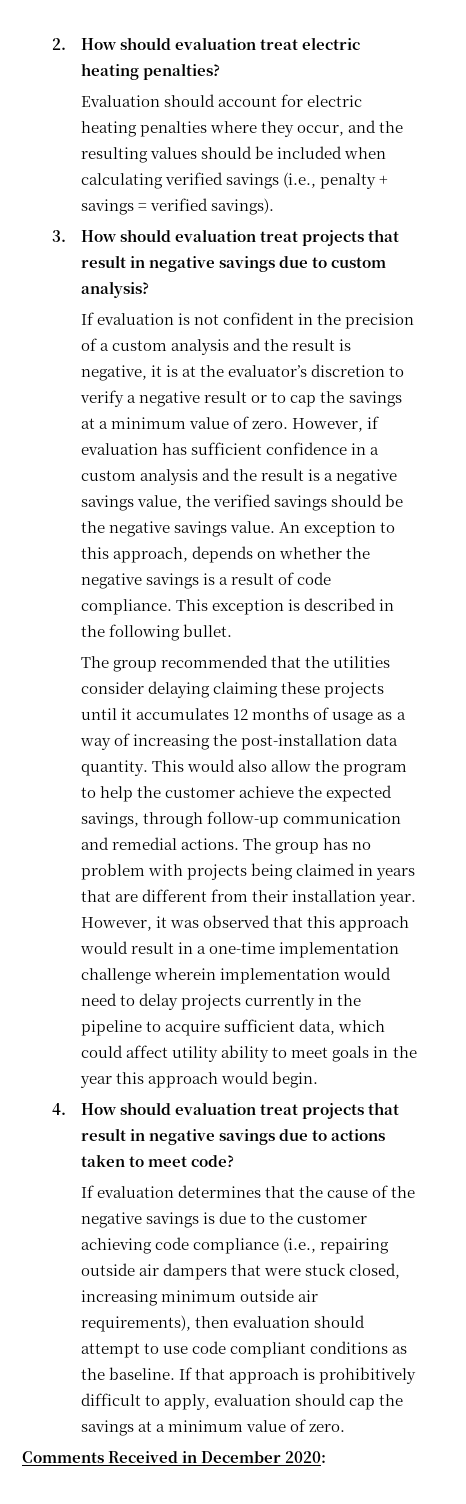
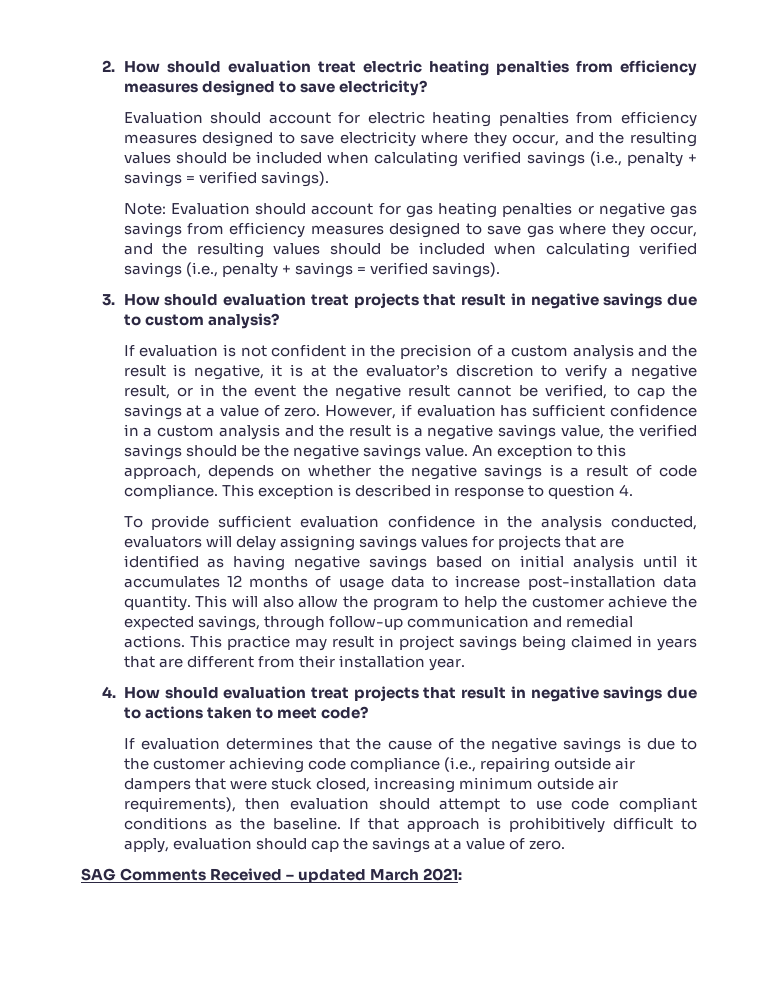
- 2. How should evaluation treat electric heating penalties?
+ 2. How should evaluation treat electric heating penalties from efficiency measures designed to save electricity?
- Evaluation should account for electric heating penalties where they occur, and the resulting values should be included when calculating verified savings (i.e., penalty + savings = verified savings).
+ Evaluation should account for electric heating penalties from efficiency measures designed to save electricity where they occur, and the resulting values should be included when calculating verified savings (i.e., penalty + savings = verified savings).
+ Note: Evaluation should account for gas heating penalties or negative gas savings from efficiency measures designed to save gas where they occur, and the resulting values should be included when calculating verified savings (i.e., penalty + savings = verified savings).
- If evaluation is not confident in the precision of a custom analysis and the result is negative, it is at the evaluator’s discretion to verify a negative result or to cap the savings at a minimum value of zero.
+ If evaluation is not confident in the precision of a custom analysis and the result is negative, it is at the evaluator’s discretion to verify a negative result, or in the event the negative result cannot be verified, to cap the savings at a value of zero.
- This exception is described in the following bullet.
- The group recommended that the utilities consider delaying claiming these projects until it accumulates 12 months of usage as a way of increasing the post-installation data quantity.
+ This exception is described in response to question 4.
+ To provide sufficient evaluation confidence in the analysis conducted, evaluators will delay assigning savings values for projects that are identified as having negative savings based on initial analysis until it accumulates 12 months of usage data to increase post-installation data quantity.
- This would also allow the program to help the customer achieve the expected savings, through follow-up communication and remedial actions.
+ This will also allow the program to help the customer achieve the expected savings, through follow-up communication and remedial actions.
- The group has no problem with projects being claimed in years that are different from their installation year. However, it was observed that this approach would result in a one-time implementation challenge wherein implementation would need to delay projects currently in the pipeline to acquire sufficient data, which could affect utility ability to meet goals in the year this approach would begin.
+ This practice may result in project savings being claimed in years that are different from their installation year.
- If that approach is prohibitively difficult to apply, evaluation should cap the savings at a minimum value of zero.
+ If that approach is prohibitively difficult to apply, evaluation should cap the savings at a value of zero.
- Comments Received in December 2020:
+ SAG Comments Received – updated March 2021:

